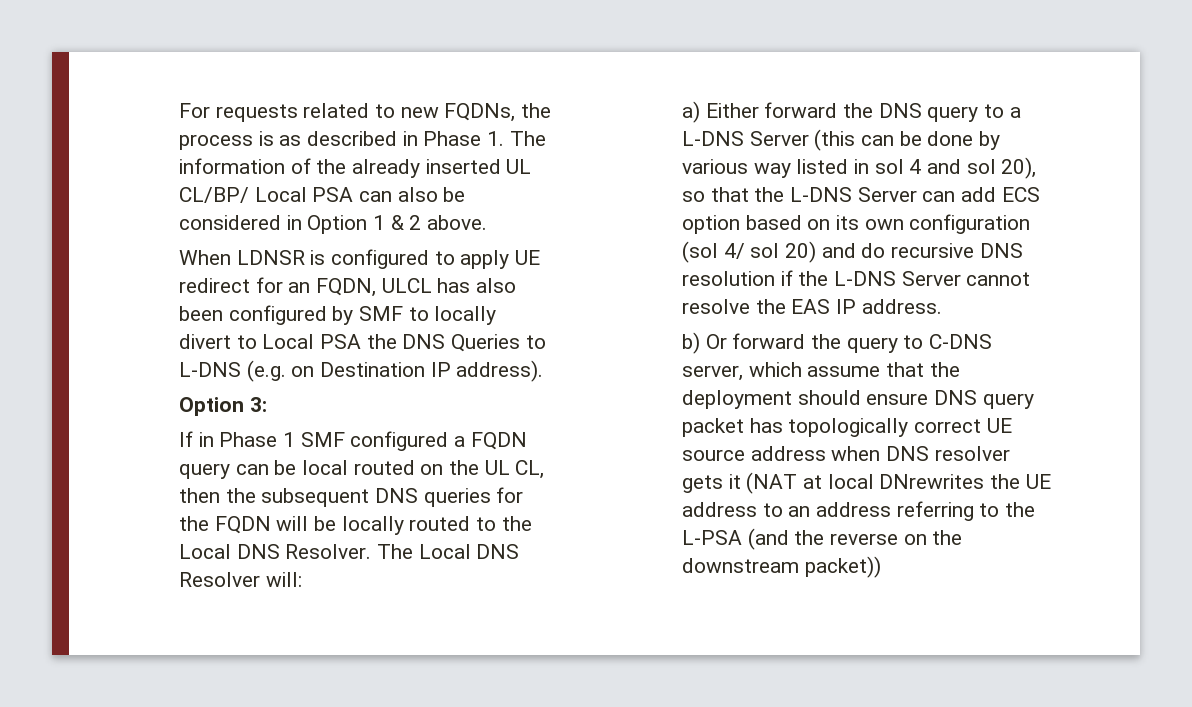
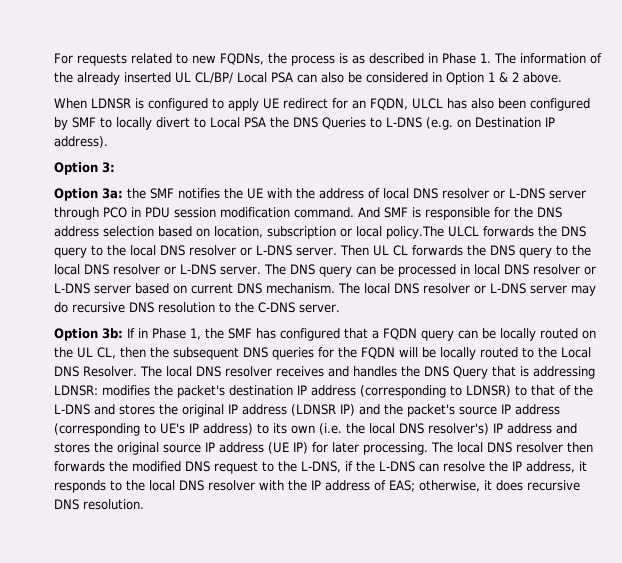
- If in Phase 1 SMF configured a FQDN query can be local routed on the UL CL, then the subsequent DNS queries for the FQDN will be locally routed to the Local DNS Resolver.
+ Option 3a: the SMF notifies the UE with the address of local DNS resolver or L-DNS server through PCO in PDU session modification command. And SMF is responsible for the DNS address selection based on location, subscription or local policy.The ULCL forwards the DNS query to the local DNS resolver or L-DNS server. Then UL CL forwards the DNS query to the local DNS resolver or L-DNS server. The DNS query can be processed in local DNS resolver or L-DNS server based on current DNS mechanism. The local DNS resolver or L-DNS server may do recursive DNS resolution to the C-DNS server.
+ Option 3b: If in Phase 1, the SMF has configured that a FQDN query can be locally routed on the UL CL, then the subsequent DNS queries for the FQDN will be locally routed to the Local DNS Resolver.
- The Local DNS Resolver will:
- a) Either forward the DNS query to a L-DNS Server (this can be done by various way listed in sol 4 and sol 20), so that the L-DNS Server can add ECS option based on its own configuration (sol 4/ sol 20) and do recursive DNS resolution if the L-DNS Server cannot resolve the EAS IP address.
- b) Or forward the query to C-DNS server, which assume that the deployment should ensure DNS query packet has topologically correct UE source address when DNS resolver gets it (NAT at local DNrewrites the UE address to an address referring to the L-PSA (and the reverse on the downstream packet))
+ The local DNS resolver receives and handles the DNS Query that is addressing LDNSR: modifies the packet's destination IP address (corresponding to LDNSR) to that of the L-DNS and stores the original IP address (LDNSR IP) and the packet's source IP address (corresponding to UE's IP address) to its own (i.e. the local DNS resolver's) IP address and stores the original source IP address (UE IP) for later processing. The local DNS resolver then forwards the modified DNS request to the L-DNS, if the L-DNS can resolve the IP address, it responds to the local DNS resolver with the IP address of EAS; otherwise, it does recursive DNS resolution.

